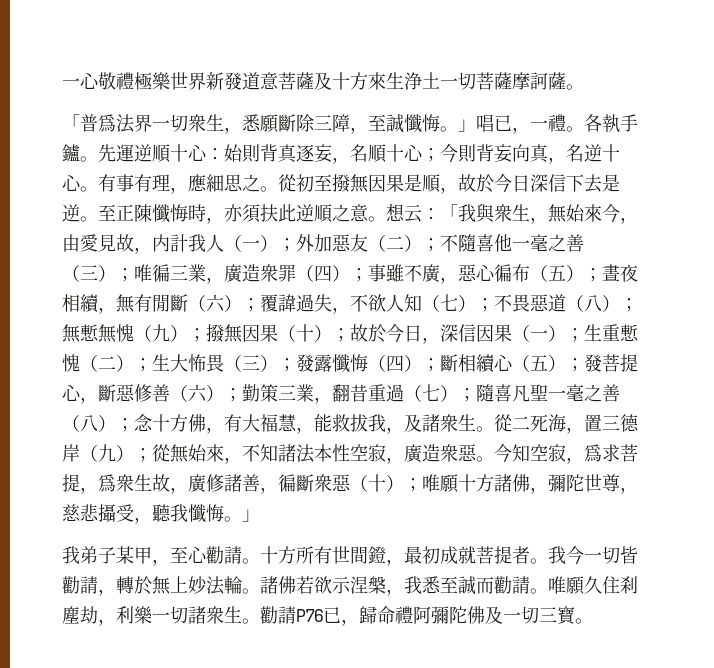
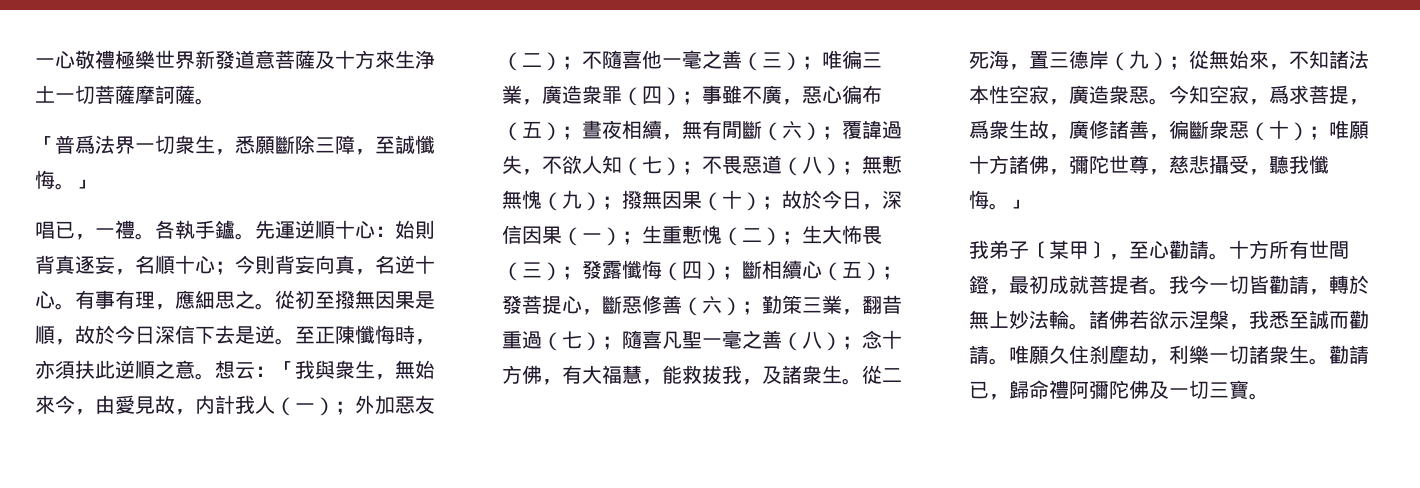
- 「普爲法界一切衆生，悉願斷除三障，至誠懺悔。」唱已，一禮。
+ 「普爲法界一切衆生，悉願斷除三障，至誠懺悔。」
+ 唱已，一禮。
- 我弟子某甲，至心勸請。
+ 我弟子〔某甲〕，至心勸請。
- 勸請P76已，歸命禮阿彌陀佛及一切三寶。
+ 勸請已，歸命禮阿彌陀佛及一切三寶。

